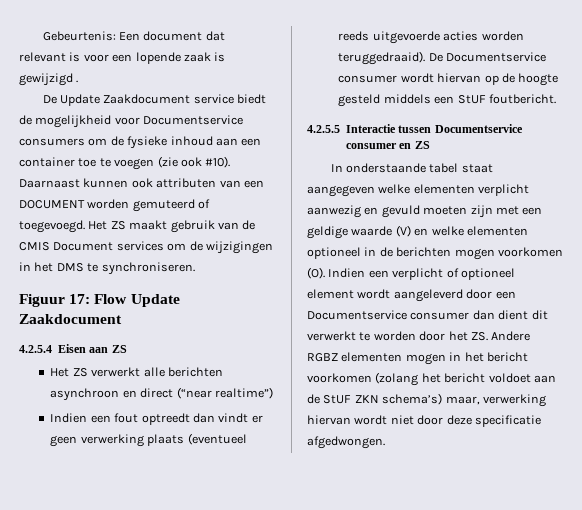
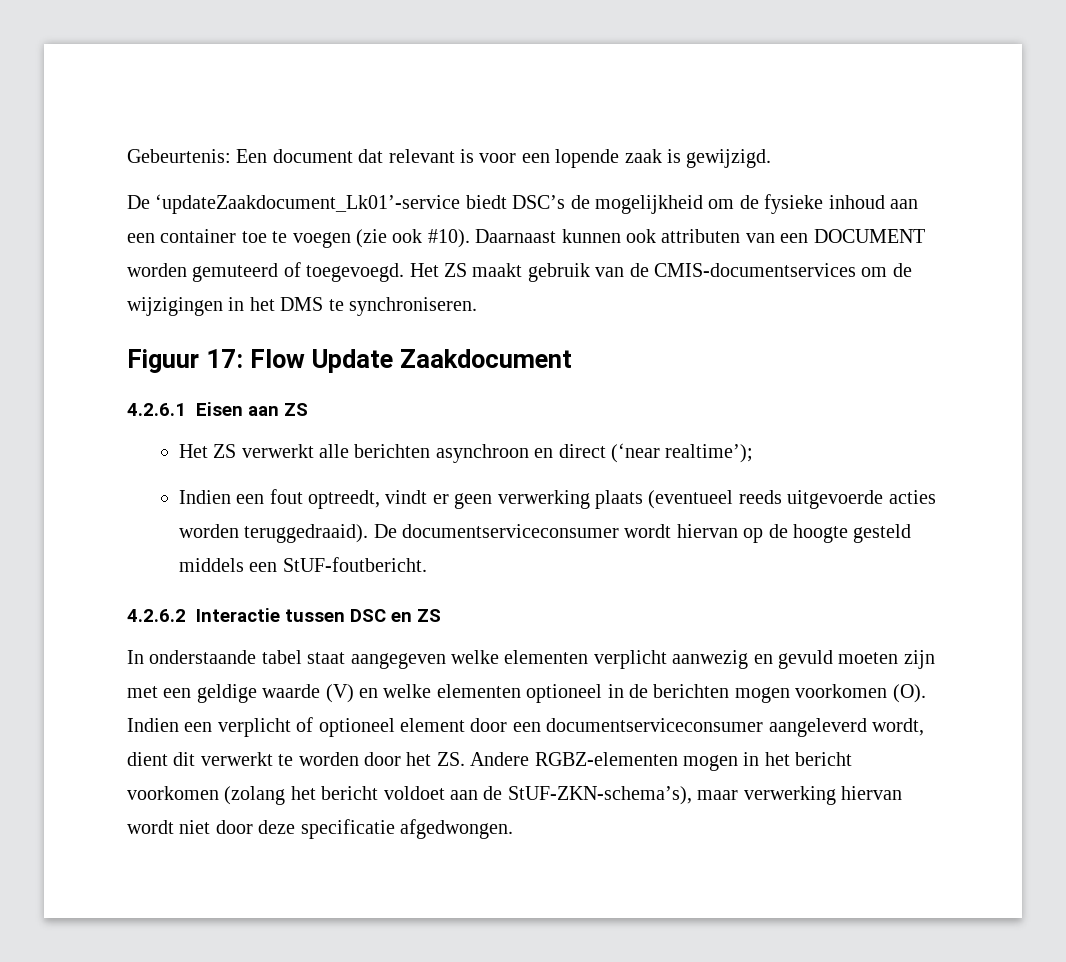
- Gebeurtenis: Een document dat relevant is voor een lopende zaak is gewijzigd .
- De Update Zaakdocument service biedt de mogelijkheid voor Documentservice consumers om de fysieke inhoud aan een container toe te voegen (zie ook #10).
+ Gebeurtenis: Een document dat relevant is voor een lopende zaak is gewijzigd.
+ De ‘updateZaakdocument_Lk01’-service biedt DSC’s de mogelijkheid om de fysieke inhoud aan een container toe te voegen (zie ook #10).
- Het ZS maakt gebruik van de CMIS Document services om de wijzigingen in het DMS te synchroniseren.
+ Het ZS maakt gebruik van de CMIS-documentservices om de wijzigingen in het DMS te synchroniseren.
- 4.2.5.4 Eisen aan ZS
+ 4.2.6.1 Eisen aan ZS
- Het ZS verwerkt alle berichten asynchroon en direct (“near realtime”)
+ Het ZS verwerkt alle berichten asynchroon en direct (‘near realtime’);
- Indien een fout optreedt dan vindt er geen verwerking plaats (eventueel reeds uitgevoerde acties worden teruggedraaid).
+ Indien een fout optreedt, vindt er geen verwerking plaats (eventueel reeds uitgevoerde acties worden teruggedraaid).
- De Documentservice consumer wordt hiervan op de hoogte gesteld middels een StUF foutbericht.
- 4.2.5.5 Interactie tussen Documentservice consumer en ZS
+ De documentserviceconsumer wordt hiervan op de hoogte gesteld middels een StUF-foutbericht.
+ 4.2.6.2 Interactie tussen DSC en ZS
- In onderstaande tabel staat aangegeven welke elementen verplicht aanwezig en gevuld moeten zijn met een geldige waarde (V) en welke elementen optioneel in de berichten mogen voorkomen (O). Indien een verplicht of optioneel element wordt aangeleverd door een Documentservice consumer dan dient dit verwerkt te worden door het ZS. Andere RGBZ elementen mogen in het bericht voorkomen (zolang het bericht voldoet aan de StUF ZKN schema’s) maar, verwerking hiervan wordt niet door deze specificatie afgedwongen.
+ In onderstaande tabel staat aangegeven welke elementen verplicht aanwezig en gevuld moeten zijn met een geldige waarde (V) en welke elementen optioneel in de berichten mogen voorkomen (O). Indien een verplicht of optioneel element door een documentserviceconsumer aangeleverd wordt, dient dit verwerkt te worden door het ZS. Andere RGBZ-elementen mogen in het bericht voorkomen (zolang het bericht voldoet aan de StUF-ZKN-schema’s), maar verwerking hiervan wordt niet door deze specificatie afgedwongen.

